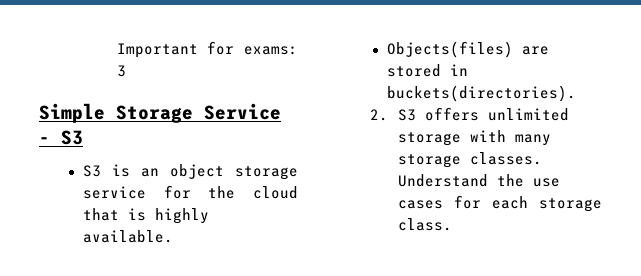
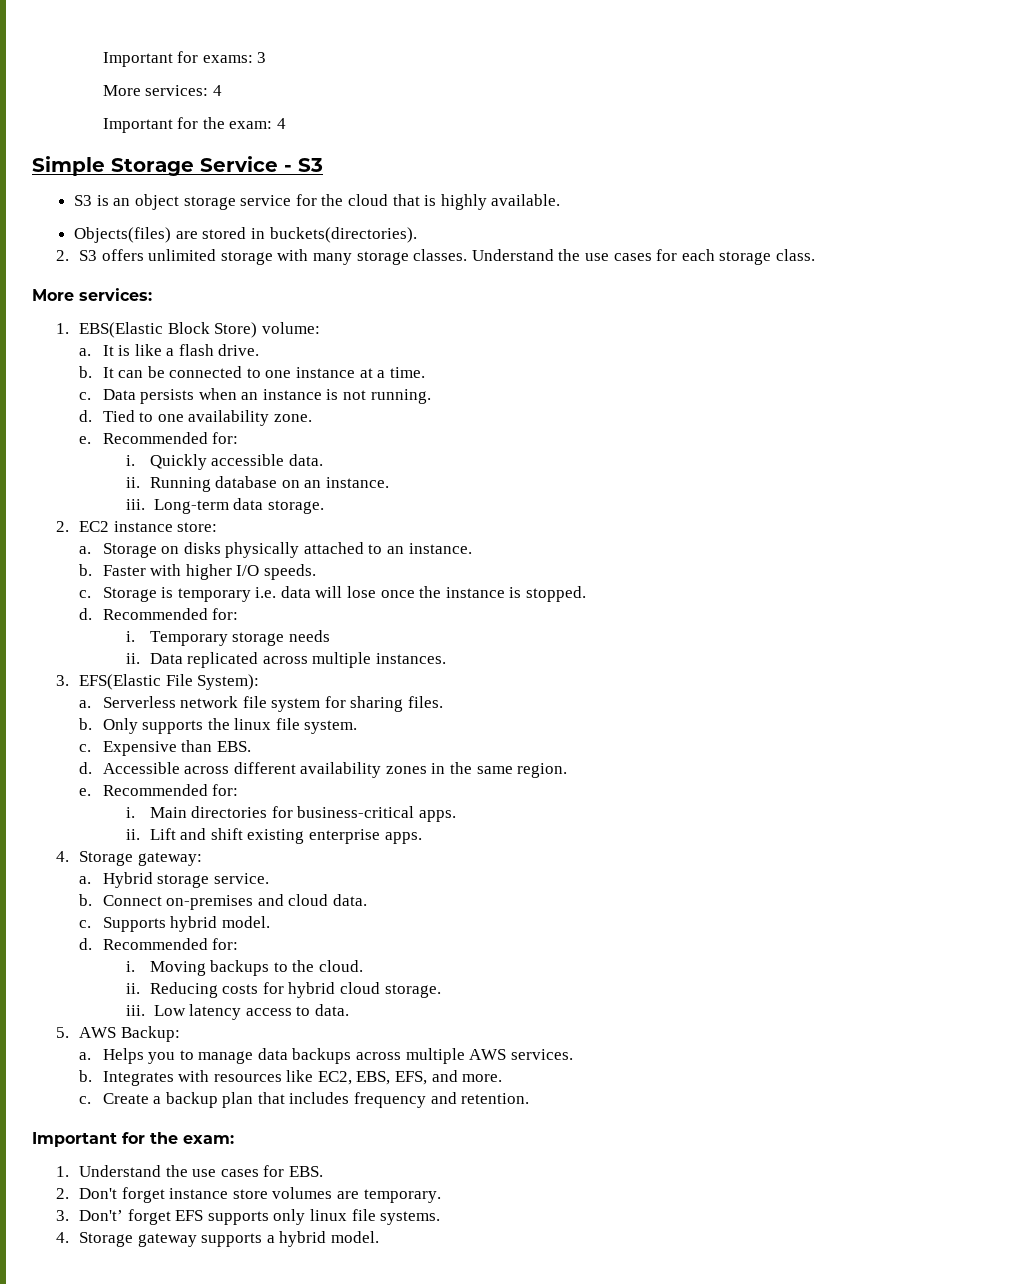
+ More services: 4
+ Important for the exam: 4
  Understand the use cases for each storage class.
+ More services:
+ 1. EBS(Elastic Block Store) volume:
+ a. It is like a flash drive.
+ b. It can be connected to one instance at a time.
+ c. Data persists when an instance is not running.
+ d. Tied to one availability zone.
+ e. Recommended for:
+ i. Quickly accessible data.
+ ii. Running database on an instance.
+ iii. Long-term data storage.
+ 2. EC2 instance store:
+ a. Storage on disks physically attached to an instance.
+ b. Faster with higher I/O speeds.
+ c. Storage is temporary i.e. data will lose once the instance is stopped.
+ d. Recommended for:
+ i. Temporary storage needs
+ ii. Data replicated across multiple instances.
+ 3. EFS(Elastic File System):
+ a. Serverless network file system for sharing files.
+ b. Only supports the linux file system.
+ c. Expensive than EBS.
+ d. Accessible across different availability zones in the same region.
+ e. Recommended for:
+ i. Main directories for business-critical apps.
+ ii. Lift and shift existing enterprise apps.
+ 4. Storage gateway:
+ a. Hybrid storage service.
+ b. Connect on-premises and cloud data.
+ c. Supports hybrid model.
+ d. Recommended for:
+ i. Moving backups to the cloud.
+ ii. Reducing costs for hybrid cloud storage.
+ iii. Low latency access to data.
+ 5. AWS Backup:
+ a. Helps you to manage data backups across multiple AWS services.
+ b. Integrates with resources like EC2, EBS, EFS, and more.
+ c. Create a backup plan that includes frequency and retention.
+ Important for the exam:
+ 1. Understand the use cases for EBS.
+ 2. Don't forget instance store volumes are temporary.
+ 3. Don't’ forget EFS supports only linux file systems.
+ 4. Storage gateway supports a hybrid model.

